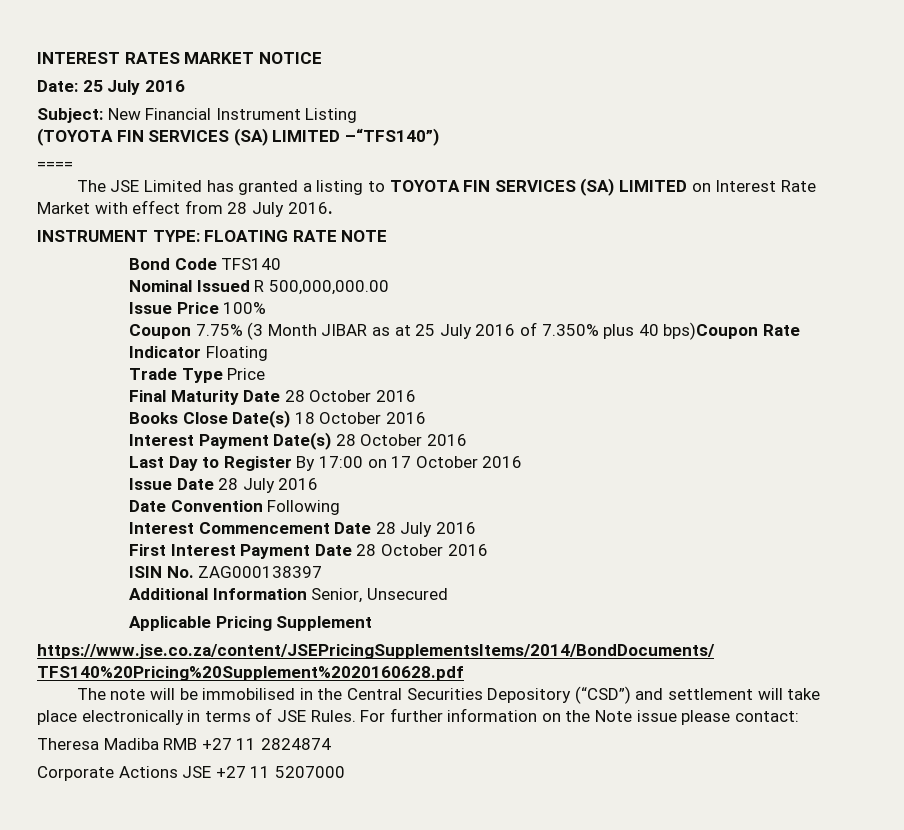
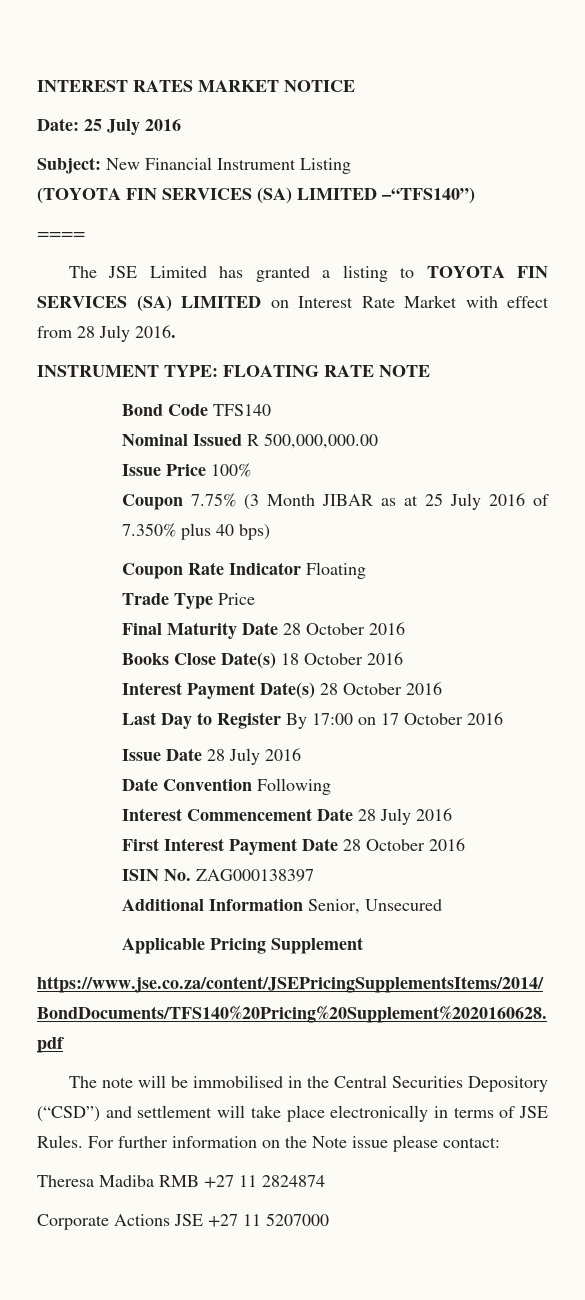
- Coupon 7.75% (3 Month JIBAR as at 25 July 2016 of 7.350% plus 40 bps)Coupon Rate Indicator Floating
+ Coupon 7.75% (3 Month JIBAR as at 25 July 2016 of 7.350% plus 40 bps)
+ Coupon Rate Indicator Floating

